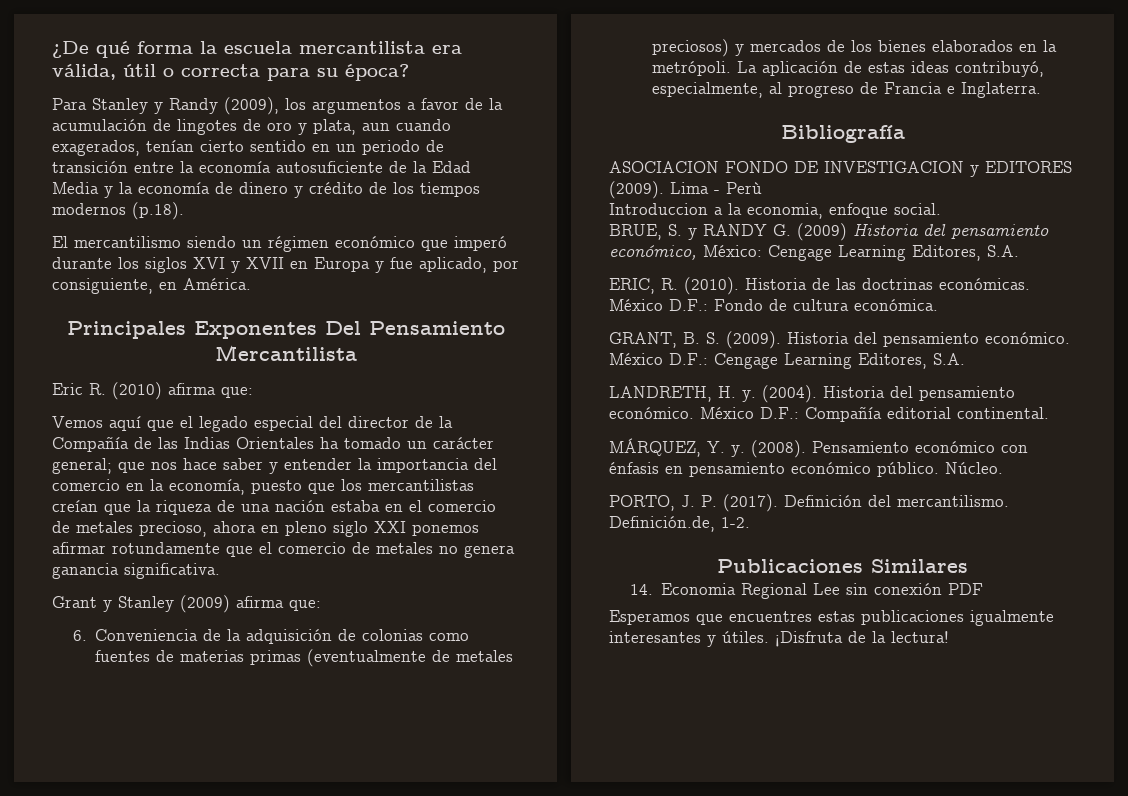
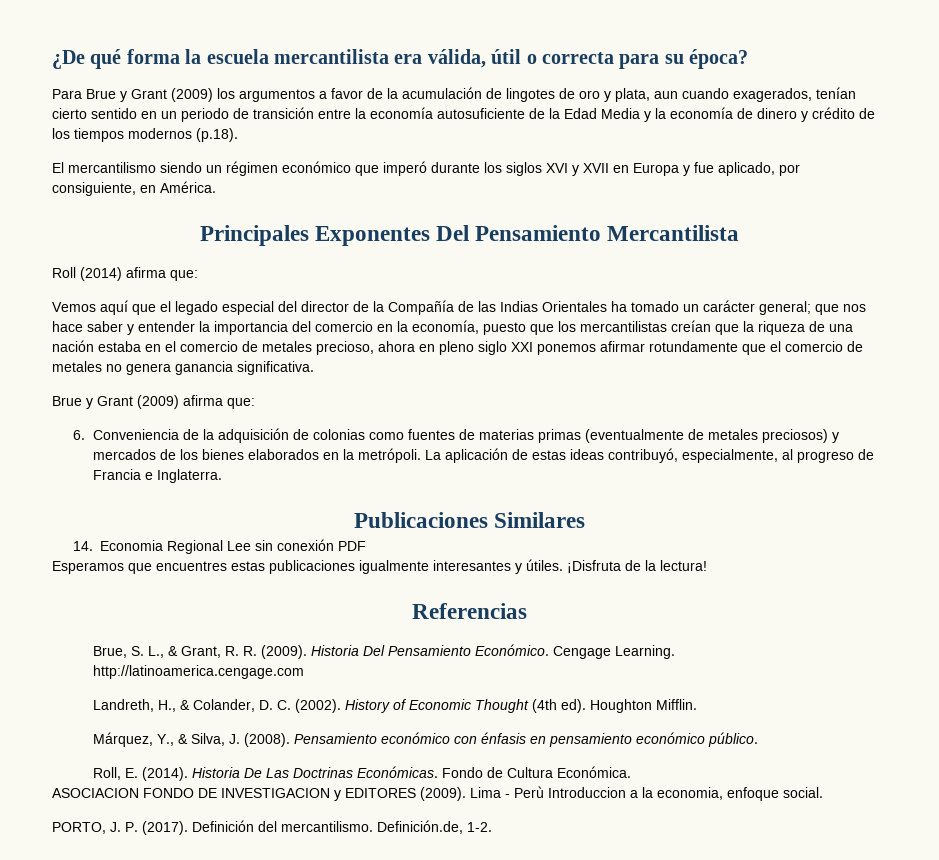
- Para Stanley y Randy (2009), los argumentos a favor de la acumulación de lingotes de oro y plata, aun cuando exagerados, tenían cierto sentido en un periodo de transición entre la economía autosuficiente de la Edad Media y la economía de dinero y crédito de los tiempos modernos (p.18).
+ Para Brue y Grant (2009) los argumentos a favor de la acumulación de lingotes de oro y plata, aun cuando exagerados, tenían cierto sentido en un periodo de transición entre la economía autosuficiente de la Edad Media y la economía de dinero y crédito de los tiempos modernos (p.18).
- Eric R. (2010) afirma que:
+ Roll (2014) afirma que:
- Grant y Stanley (2009) afirma que:
+ Brue y Grant (2009) afirma que:
- Bibliografía
- ASOCIACION FONDO DE INVESTIGACION y EDITORES (2009). Lima - Perù
- Introduccion a la economia, enfoque social.
- BRUE, S. y RANDY G. (2009) Historia del pensamiento económico, México: Cengage Learning Editores, S.A.
- ERIC, R. (2010). Historia de las doctrinas económicas. México D.F.: Fondo de cultura económica.
- GRANT, B. S. (2009). Historia del pensamiento económico. México D.F.: Cengage Learning Editores, S.A.
- LANDRETH, H. y. (2004). Historia del pensamiento económico. México D.F.: Compañía editorial continental.
- MÁRQUEZ, Y. y. (2008). Pensamiento económico con énfasis en pensamiento económico público. Núcleo.
- PORTO, J. P. (2017). Definición del mercantilismo. Definición.de, 1-2.
+ Referencias
+ Brue, S. L., & Grant, R. R. (2009). Historia Del Pensamiento Económico. Cengage Learning. http://latinoamerica.cengage.com
+ Landreth, H., & Colander, D. C. (2002). History of Economic Thought (4th ed). Houghton Mifflin.
+ Márquez, Y., & Silva, J. (2008). Pensamiento económico con énfasis en pensamiento económico público.
+ Roll, E. (2014). Historia De Las Doctrinas Económicas. Fondo de Cultura Económica.
+ ASOCIACION FONDO DE INVESTIGACION y EDITORES (2009). Lima - Perù Introduccion a la economia, enfoque social.
+ PORTO, J. P. (2017). Definición del mercantilismo. Definición.de, 1-2.

